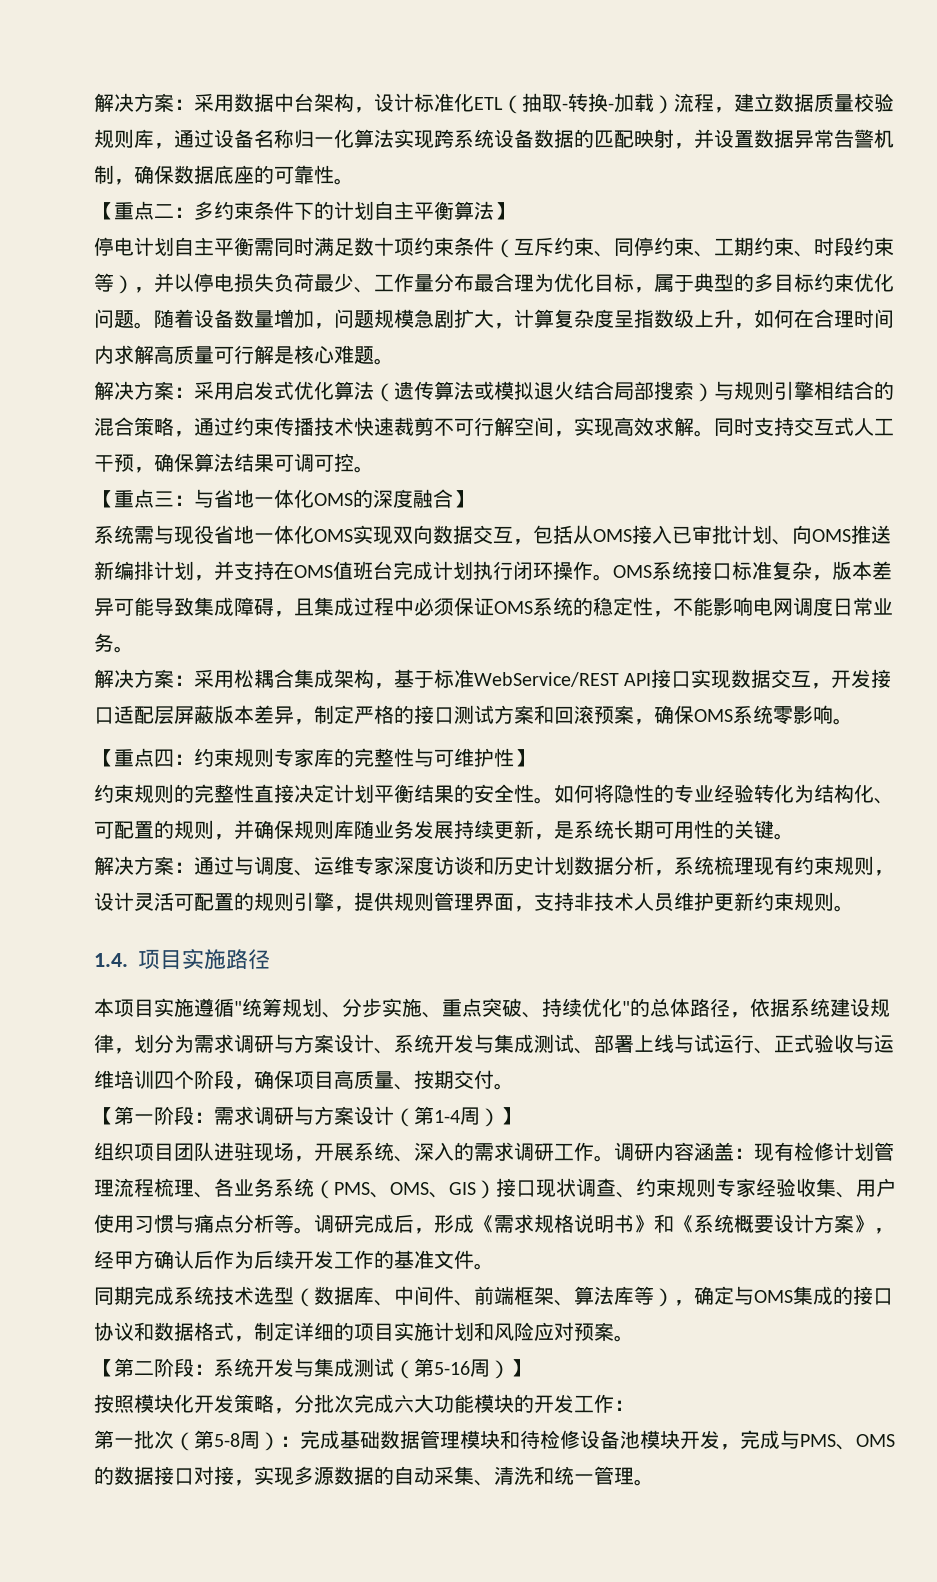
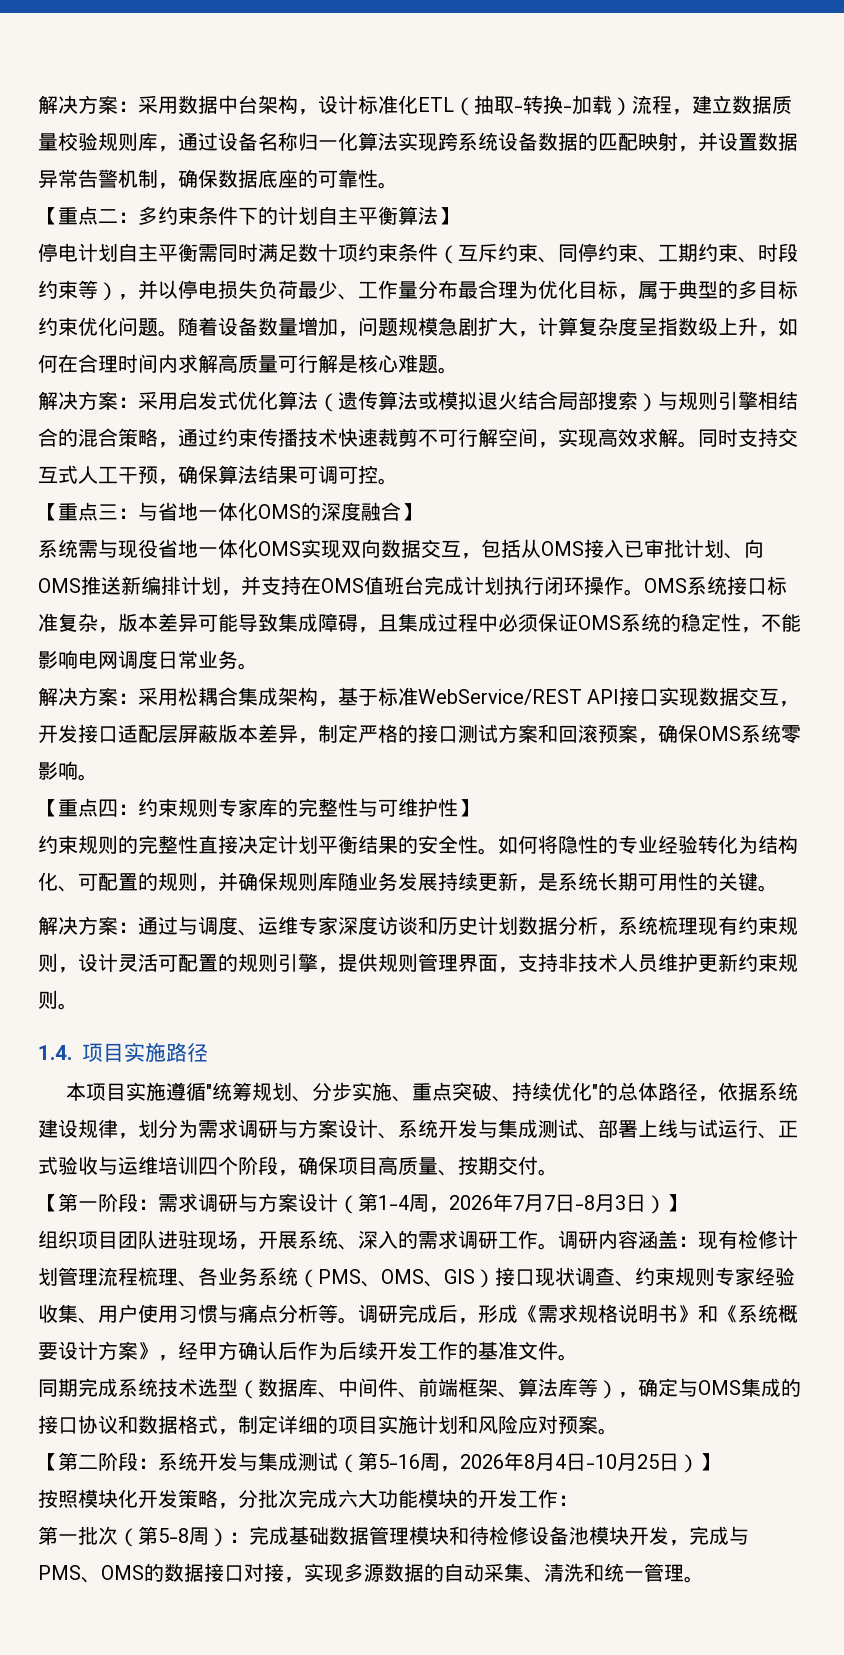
- 【第一阶段：需求调研与方案设计（第1-4周）】
+ 【第一阶段：需求调研与方案设计（第1-4周，2026年7月7日-8月3日）】
- 【第二阶段：系统开发与集成测试（第5-16周）】
+ 【第二阶段：系统开发与集成测试（第5-16周，2026年8月4日-10月25日）】

